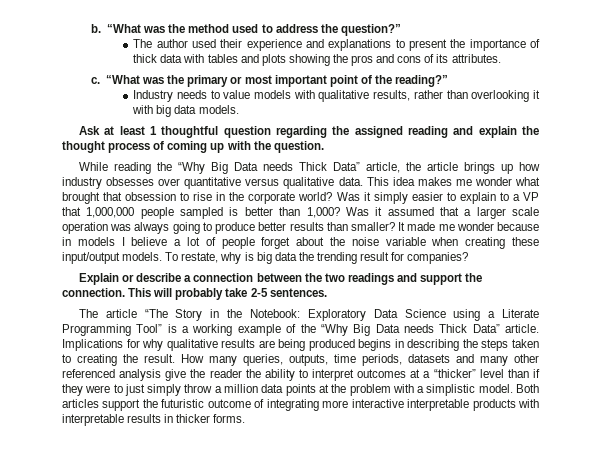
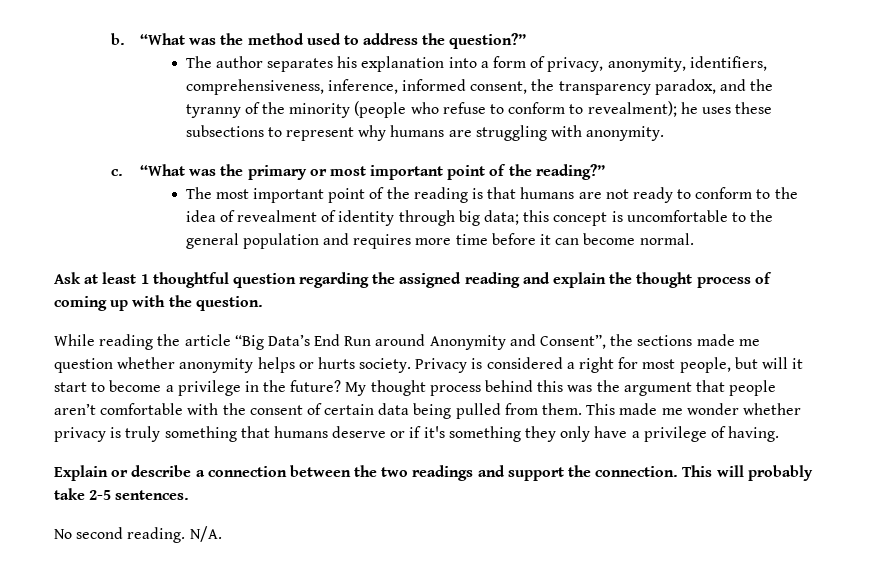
- The author used their experience and explanations to present the importance of thick data with tables and plots showing the pros and cons of its attributes.
+ The author separates his explanation into a form of privacy, anonymity, identifiers, comprehensiveness, inference, informed consent, the transparency paradox, and the tyranny of the minority (people who refuse to conform to revealment); he uses these subsections to represent why humans are struggling with anonymity.
- Industry needs to value models with qualitative results, rather than overlooking it with big data models.
+ The most important point of the reading is that humans are not ready to conform to the idea of revealment of identity through big data; this concept is uncomfortable to the general population and requires more time before it can become normal.
- While reading the “Why Big Data needs Thick Data” article, the article brings up how industry obsesses over quantitative versus qualitative data. This idea makes me wonder what brought that obsession to rise in the corporate world? Was it simply easier to explain to a VP that 1,000,000 people sampled is better than 1,000? Was it assumed that a larger scale operation was always going to produce better results than smaller? It made me wonder because in models I believe a lot of people forget about the noise variable when creating these input/output models. To restate, why is big data the trending result for companies?
+ While reading the article “Big Data’s End Run around Anonymity and Consent”, the sections made me question whether anonymity helps or hurts society. Privacy is considered a right for most people, but will it start to become a privilege in the future? My thought process behind this was the argument that people aren’t comfortable with the consent of certain data being pulled from them. This made me wonder whether privacy is truly something that humans deserve or if it's something they only have a privilege of having.
- The article “The Story in the Notebook: Exploratory Data Science using a Literate Programming Tool” is a working example of the “Why Big Data needs Thick Data” article. Implications for why qualitative results are being produced begins in describing the steps taken to creating the result. How many queries, outputs, time periods, datasets and many other referenced analysis give the reader the ability to interpret outcomes at a “thicker” level than if they were to just simply throw a million data points at the problem with a simplistic model. Both articles support the futuristic outcome of integrating more interactive interpretable products with interpretable results in thicker forms.
+ No second reading. N/A.

